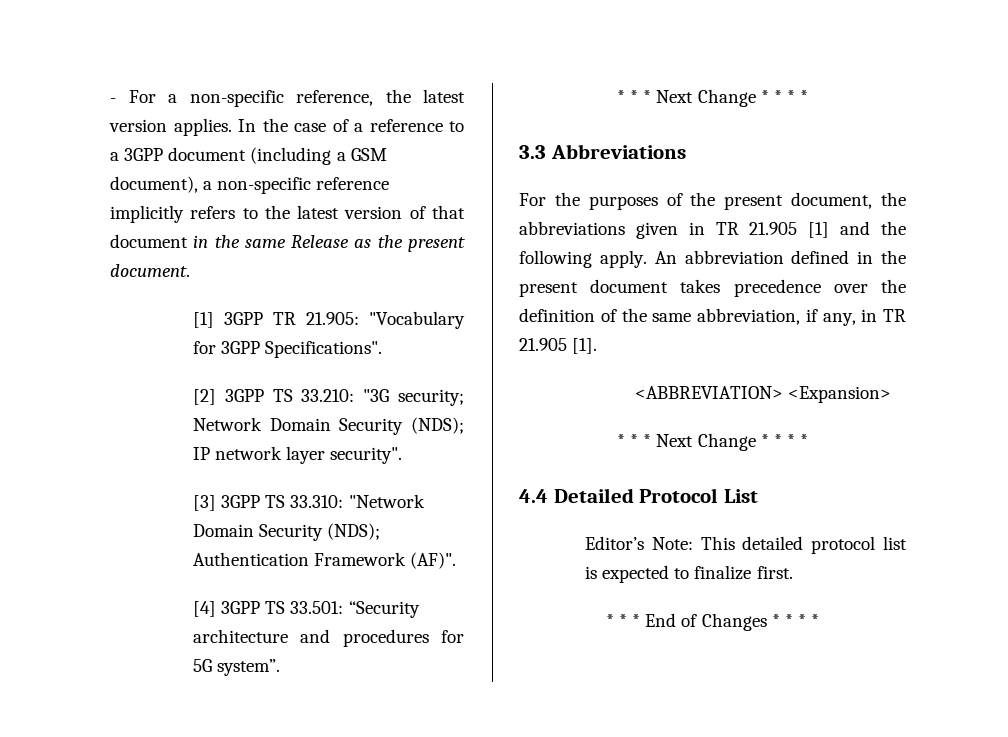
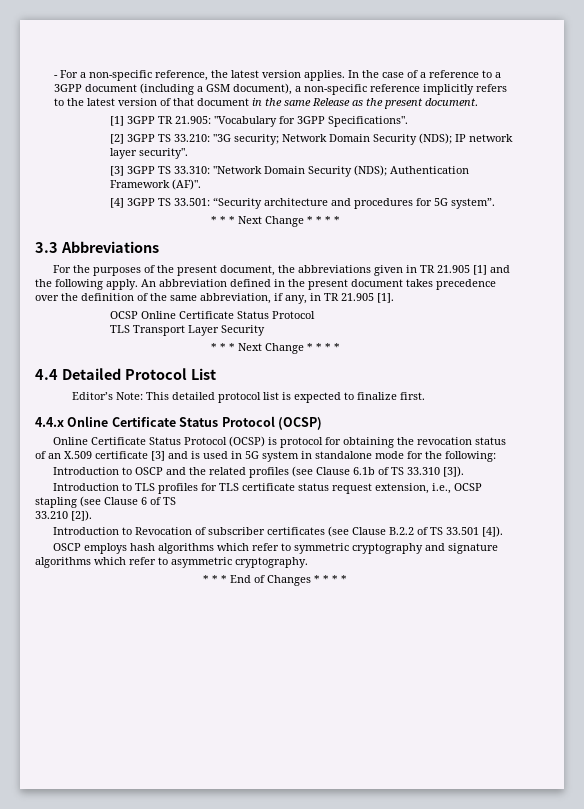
- <ABBREVIATION> <Expansion>
+ OCSP Online Certificate Status Protocol
+ TLS Transport Layer Security
+ 4.4.x Online Certificate Status Protocol (OCSP)
+ Online Certificate Status Protocol (OCSP) is protocol for obtaining the revocation status of an X.509 certificate [3] and is used in 5G system in standalone mode for the following:
+ Introduction to OSCP and the related profiles (see Clause 6.1b of TS 33.310 [3]).
+ Introduction to TLS profiles for TLS certificate status request extension, i.e., OCSP stapling (see Clause 6 of TS
+ 33.210 [2]).
+ Introduction to Revocation of subscriber certificates (see Clause B.2.2 of TS 33.501 [4]).
+ OSCP employs hash algorithms which refer to symmetric cryptography and signature algorithms which refer to asymmetric cryptography.

